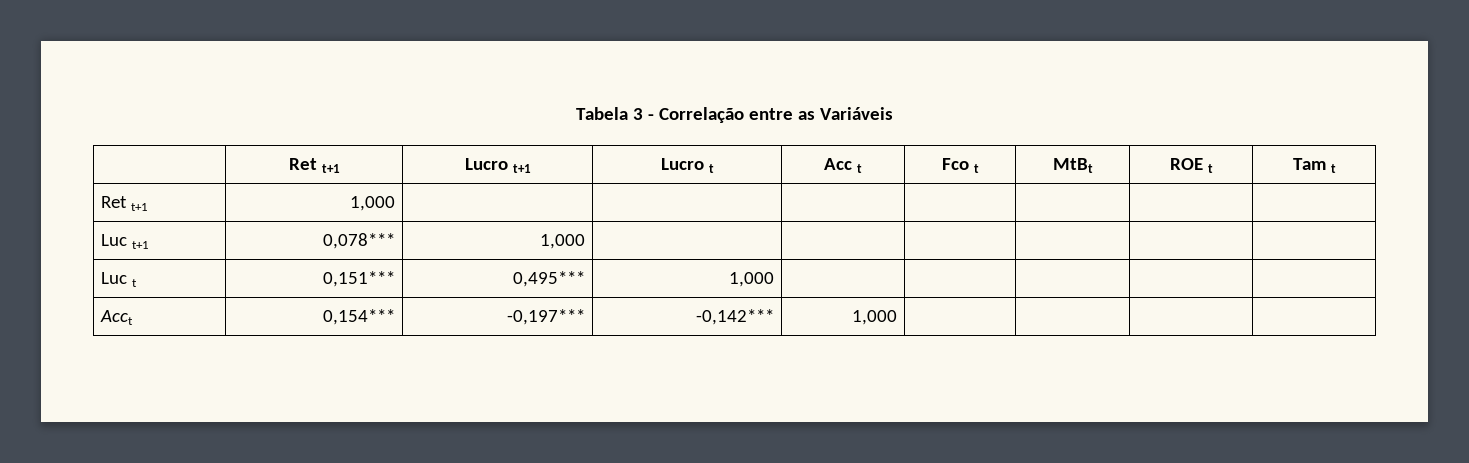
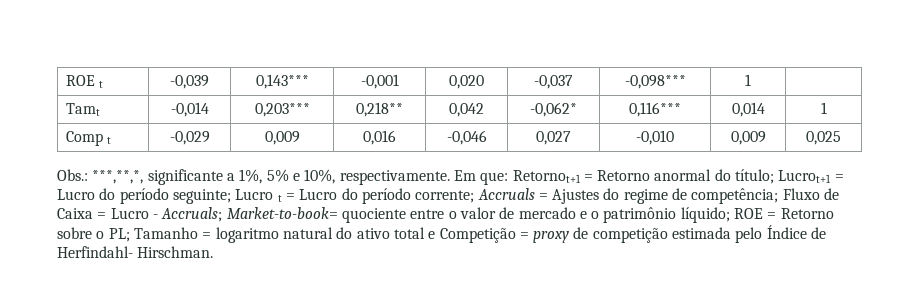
- Tabela 3 - Correlação entre as Variáveis
- | Ret t+1 | Lucro t+1 | Lucro t | Acc t | Fco t | MtBt | ROE t | Tam t
- Ret t+1 | 1,000 | | | | | | |
- Luc t+1 | 0,078*** | 1,000 | | | | | |
- Luc t | 0,151*** | 0,495*** | 1,000 | | | | |
- Acct | 0,154*** | -0,197*** | -0,142*** | 1,000 | | | |
+ ROE t | -0,039 | 0,143*** | -0,001 | 0,020 | -0,037 | -0,098*** | 1 |
+ Tamt | -0,014 | 0,203*** | 0,218** | 0,042 | -0,062* | 0,116*** | 0,014 | 1
+ Comp t | -0,029 | 0,009 | 0,016 | -0,046 | 0,027 | -0,010 | 0,009 | 0,025
+ Obs.: ***,**,*, significante a 1%, 5% e 10%, respectivamente. Em que: Retornot+1 = Retorno anormal do título; Lucrot+1 = Lucro do período seguinte; Lucro t = Lucro do período corrente; Accruals = Ajustes do regime de competência; Fluxo de Caixa = Lucro - Accruals; Market-to-book= quociente entre o valor de mercado e o patrimônio líquido; ROE = Retorno sobre o PL; Tamanho = logaritmo natural do ativo total e Competição = proxy de competição estimada pelo Índice de Herfindahl- Hirschman.

